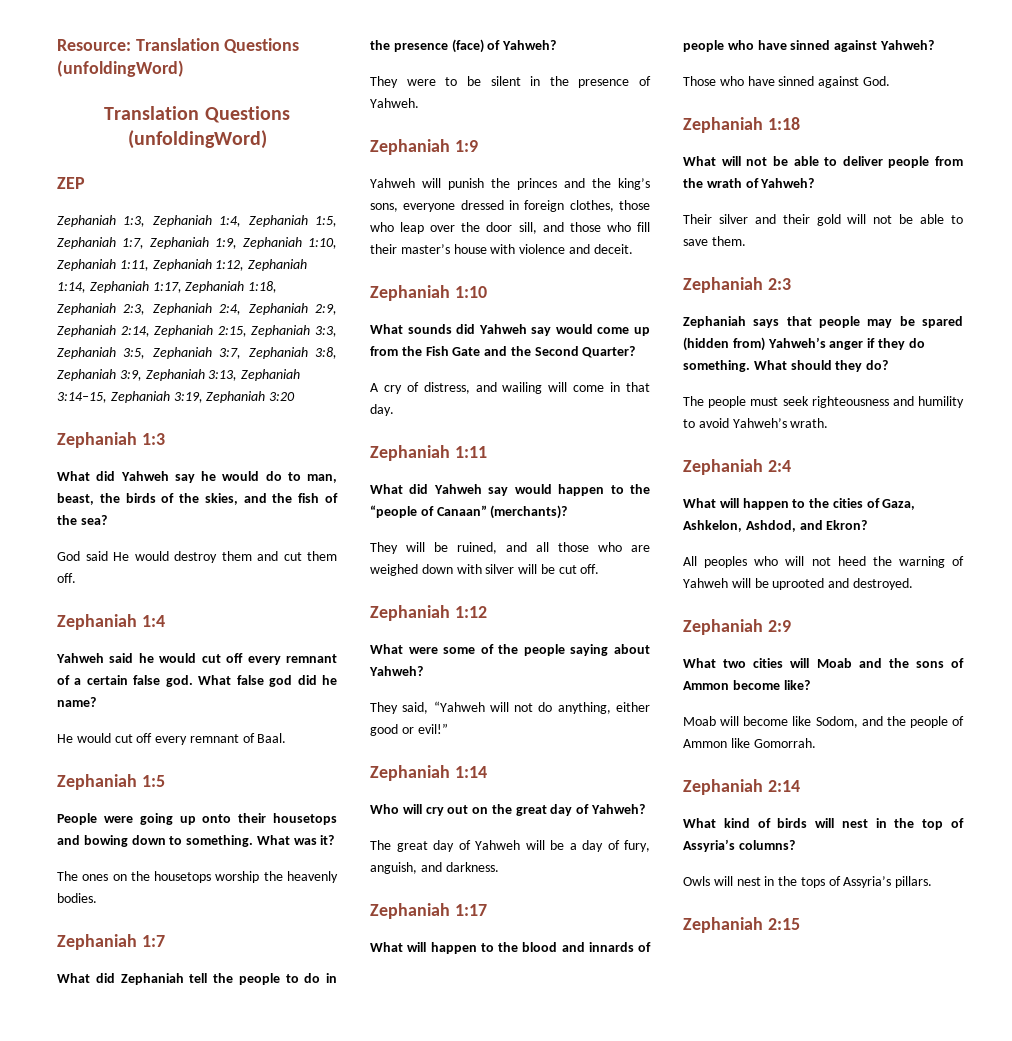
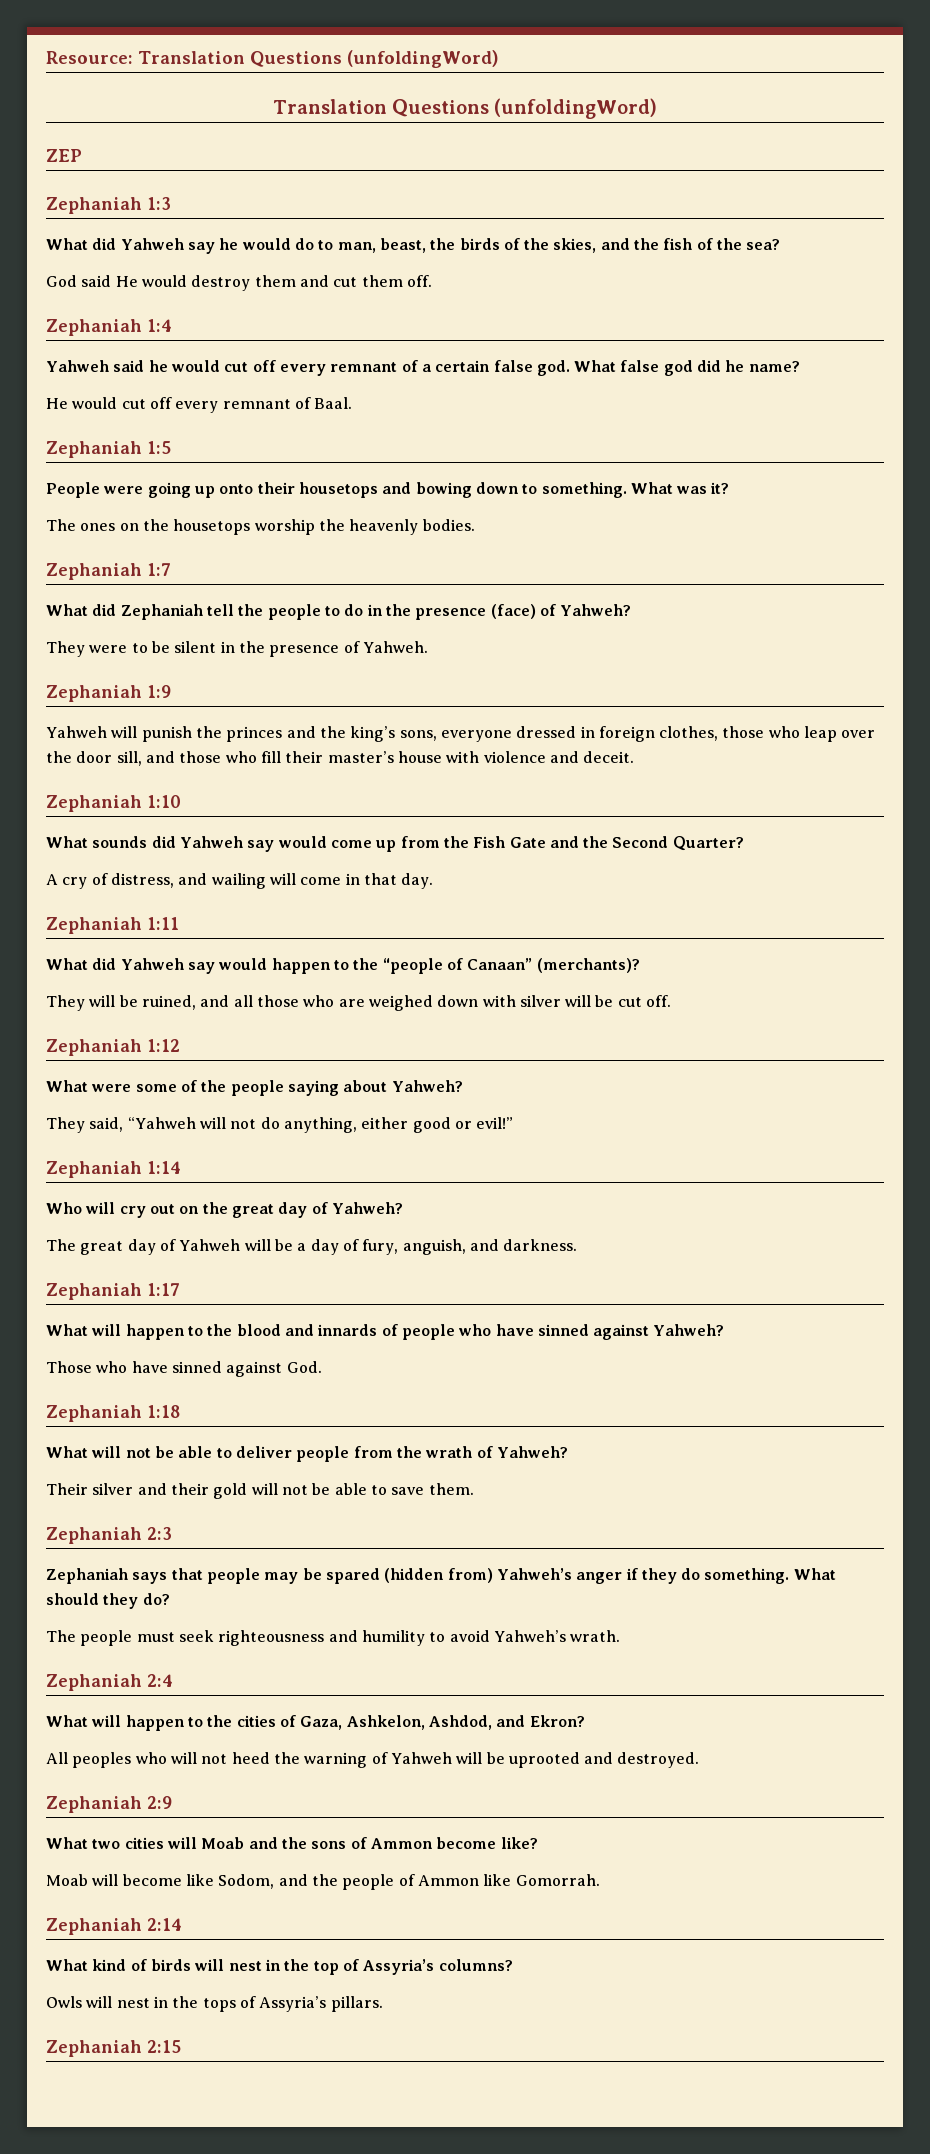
- Zephaniah 1:3, Zephaniah 1:4, Zephaniah 1:5, Zephaniah 1:7, Zephaniah 1:9, Zephaniah 1:10, Zephaniah 1:11, Zephaniah 1:12, Zephaniah 1:14, Zephaniah 1:17, Zephaniah 1:18, Zephaniah 2:3, Zephaniah 2:4, Zephaniah 2:9, Zephaniah 2:14, Zephaniah 2:15, Zephaniah 3:3, Zephaniah 3:5, Zephaniah 3:7, Zephaniah 3:8, Zephaniah 3:9, Zephaniah 3:13, Zephaniah 3:14–15, Zephaniah 3:19, Zephaniah 3:20

